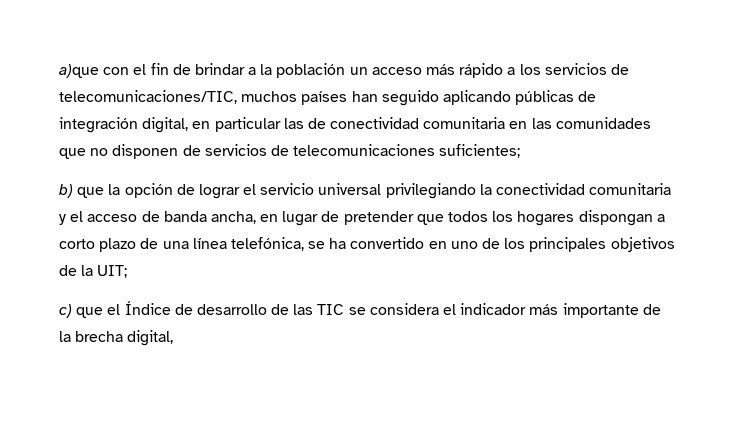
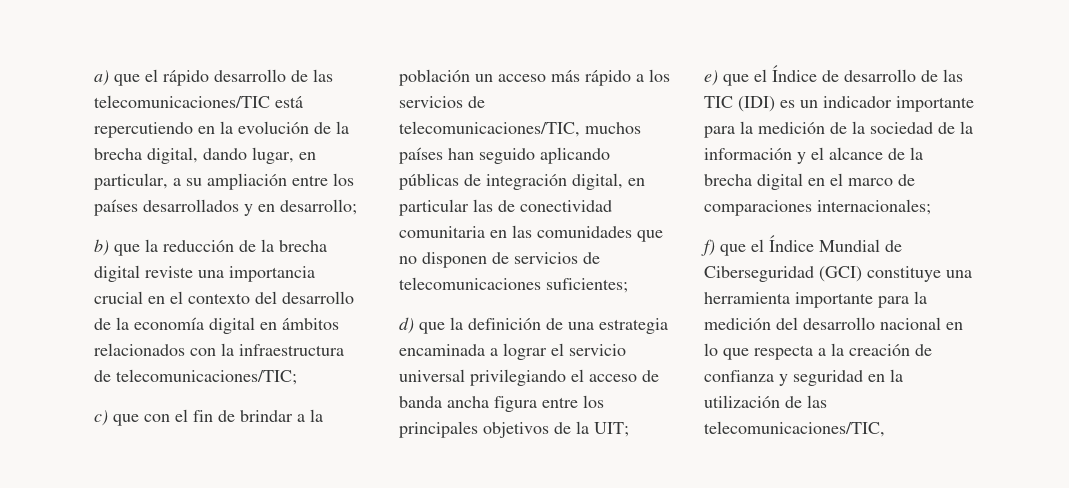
- a)que con el fin de brindar a la población un acceso más rápido a los servicios de telecomunicaciones/TIC, muchos países han seguido aplicando públicas de integración digital, en particular las de conectividad comunitaria en las comunidades que no disponen de servicios de telecomunicaciones suficientes;
+ a) que el rápido desarrollo de las telecomunicaciones/TIC está repercutiendo en la evolución de la brecha digital, dando lugar, en particular, a su ampliación entre los países desarrollados y en desarrollo;
+ b) que la reducción de la brecha digital reviste una importancia crucial en el contexto del desarrollo de la economía digital en ámbitos relacionados con la infraestructura de telecomunicaciones/TIC;
+ c) que con el fin de brindar a la población un acceso más rápido a los servicios de telecomunicaciones/TIC, muchos países han seguido aplicando públicas de integración digital, en particular las de conectividad comunitaria en las comunidades que no disponen de servicios de telecomunicaciones suficientes;
- b) que la opción de lograr el servicio universal privilegiando la conectividad comunitaria y el acceso de banda ancha, en lugar de pretender que todos los hogares dispongan a corto plazo de una línea telefónica, se ha convertido en uno de los principales objetivos de la UIT;
+ d) que la definición de una estrategia encaminada a lograr el servicio universal privilegiando el acceso de banda ancha figura entre los principales objetivos de la UIT;
- c) que el Índice de desarrollo de las TIC se considera el indicador más importante de la brecha digital,
+ e) que el Índice de desarrollo de las TIC (IDI) es un indicador importante para la medición de la sociedad de la información y el alcance de la brecha digital en el marco de comparaciones internacionales;
+ f) que el Índice Mundial de Ciberseguridad (GCI) constituye una herramienta importante para la medición del desarrollo nacional en lo que respecta a la creación de confianza y seguridad en la utilización de las telecomunicaciones/TIC,

